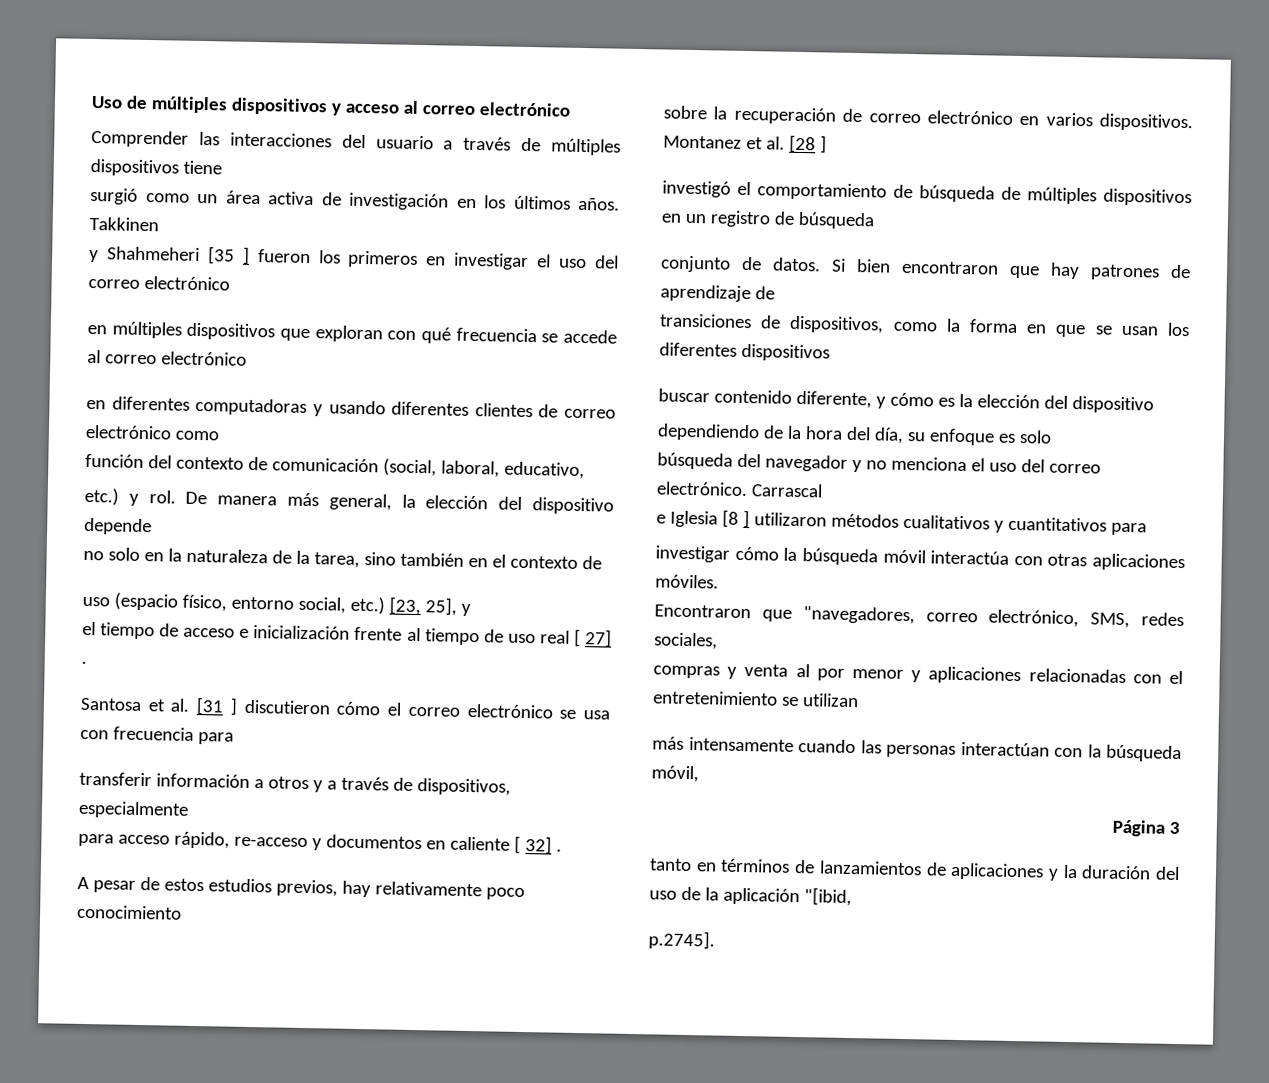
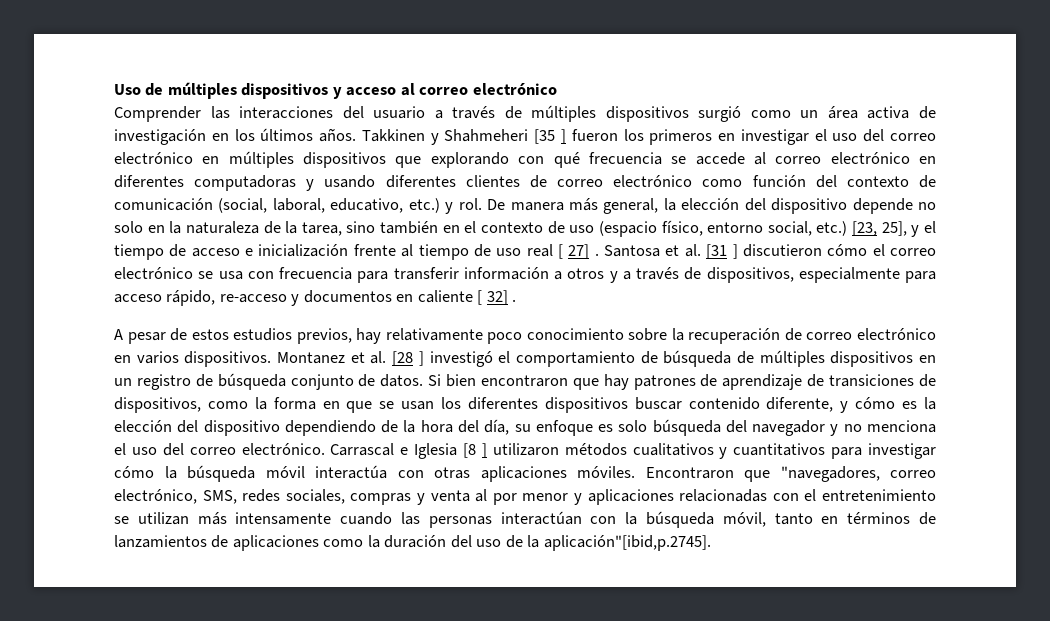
- Comprender las interacciones del usuario a través de múltiples dispositivos tiene
- surgió como un área activa de investigación en los últimos años.
+ Comprender las interacciones del usuario a través de múltiples dispositivos surgió como un área activa de investigación en los últimos años.
- Takkinen
- y Shahmeheri [35 ] fueron los primeros en investigar el uso del correo electrónico
- en múltiples dispositivos que exploran con qué frecuencia se accede al correo electrónico
- en diferentes computadoras y usando diferentes clientes de correo electrónico como
- función del contexto de comunicación (social, laboral, educativo,
- etc.) y rol.
+ Takkinen y Shahmeheri [35 ] fueron los primeros en investigar el uso del correo electrónico en múltiples dispositivos que explorando con qué frecuencia se accede al correo electrónico en diferentes computadoras y usando diferentes clientes de correo electrónico como función del contexto de comunicación (social, laboral, educativo, etc.) y rol.
- De manera más general, la elección del dispositivo depende
- no solo en la naturaleza de la tarea, sino también en el contexto de
- uso (espacio físico, entorno social, etc.) [23, 25], y
- el tiempo de acceso e inicialización frente al tiempo de uso real [ 27] .
- Santosa et al. [31 ] discutieron cómo el correo electrónico se usa con frecuencia para
- transferir información a otros y a través de dispositivos, especialmente
- para acceso rápido, re-acceso y documentos en caliente [ 32] .
+ De manera más general, la elección del dispositivo depende no solo en la naturaleza de la tarea, sino también en el contexto de uso (espacio físico, entorno social, etc.) [23, 25], y el tiempo de acceso e inicialización frente al tiempo de uso real [ 27] . Santosa et al. [31 ] discutieron cómo el correo electrónico se usa con frecuencia para transferir información a otros y a través de dispositivos, especialmente para acceso rápido, re-acceso y documentos en caliente [ 32] .
- A pesar de estos estudios previos, hay relativamente poco conocimiento
- sobre la recuperación de correo electrónico en varios dispositivos.
+ A pesar de estos estudios previos, hay relativamente poco conocimiento sobre la recuperación de correo electrónico en varios dispositivos.
- Montanez et al. [28 ]
- investigó el comportamiento de búsqueda de múltiples dispositivos en un registro de búsqueda
- conjunto de datos.
+ Montanez et al. [28 ] investigó el comportamiento de búsqueda de múltiples dispositivos en un registro de búsqueda conjunto de datos.
- Si bien encontraron que hay patrones de aprendizaje de
- transiciones de dispositivos, como la forma en que se usan los diferentes dispositivos
- buscar contenido diferente, y cómo es la elección del dispositivo
- dependiendo de la hora del día, su enfoque es solo
- búsqueda del navegador y no menciona el uso del correo electrónico.
+ Si bien encontraron que hay patrones de aprendizaje de transiciones de dispositivos, como la forma en que se usan los diferentes dispositivos buscar contenido diferente, y cómo es la elección del dispositivo dependiendo de la hora del día, su enfoque es solo búsqueda del navegador y no menciona el uso del correo electrónico.
- Carrascal
- e Iglesia [8 ] utilizaron métodos cualitativos y cuantitativos para
- investigar cómo la búsqueda móvil interactúa con otras aplicaciones móviles.
- Encontraron que "navegadores, correo electrónico, SMS, redes sociales,
- compras y venta al por menor y aplicaciones relacionadas con el entretenimiento se utilizan
- más intensamente cuando las personas interactúan con la búsqueda móvil,
- Página 3
- tanto en términos de lanzamientos de aplicaciones y la duración del uso de la aplicación "[ibid,
- p.2745].
+ Carrascal e Iglesia [8 ] utilizaron métodos cualitativos y cuantitativos para investigar cómo la búsqueda móvil interactúa con otras aplicaciones móviles. Encontraron que "navegadores, correo electrónico, SMS, redes sociales, compras y venta al por menor y aplicaciones relacionadas con el entretenimiento se utilizan más intensamente cuando las personas interactúan con la búsqueda móvil, tanto en términos de lanzamientos de aplicaciones como la duración del uso de la aplicación"[ibid,p.2745].

